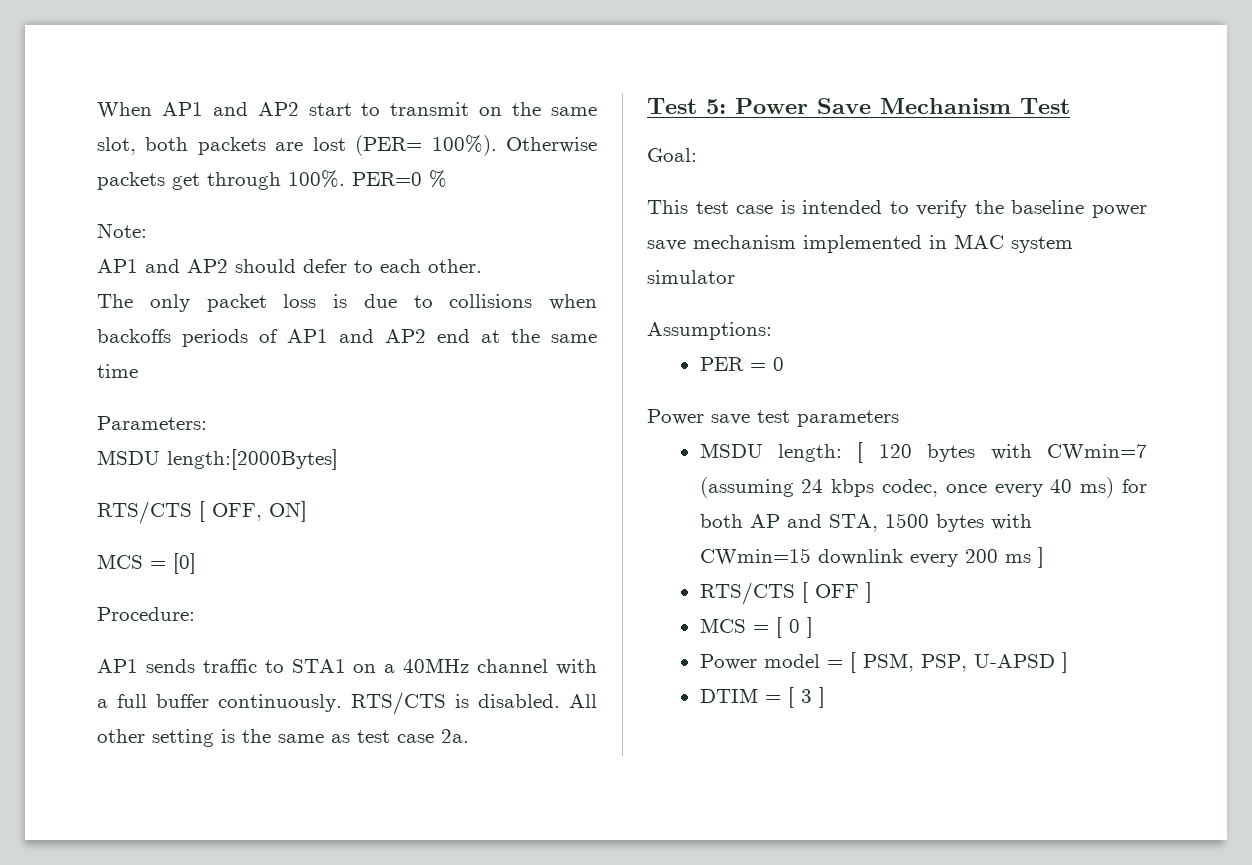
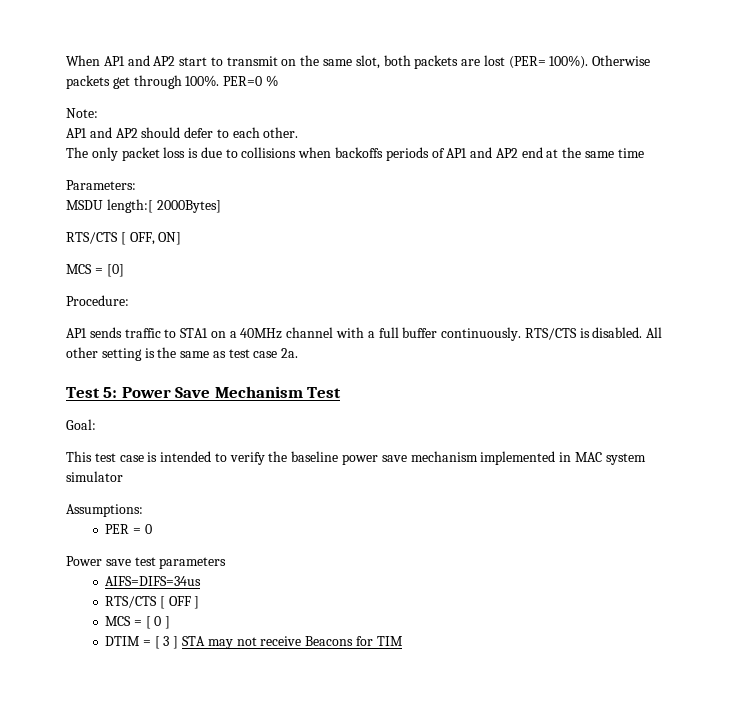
- MSDU length:[2000Bytes]
+ MSDU length:[ 2000Bytes]
- MSDU length: [ 120 bytes with CWmin=7 (assuming 24 kbps codec, once every 40 ms) for both AP and STA, 1500 bytes with CWmin=15 downlink every 200 ms ]
+ AIFS=DIFS=34us
- Power model = [ PSM, PSP, U-APSD ]
- DTIM = [ 3 ]
+ DTIM = [ 3 ] STA may not receive Beacons for TIM

